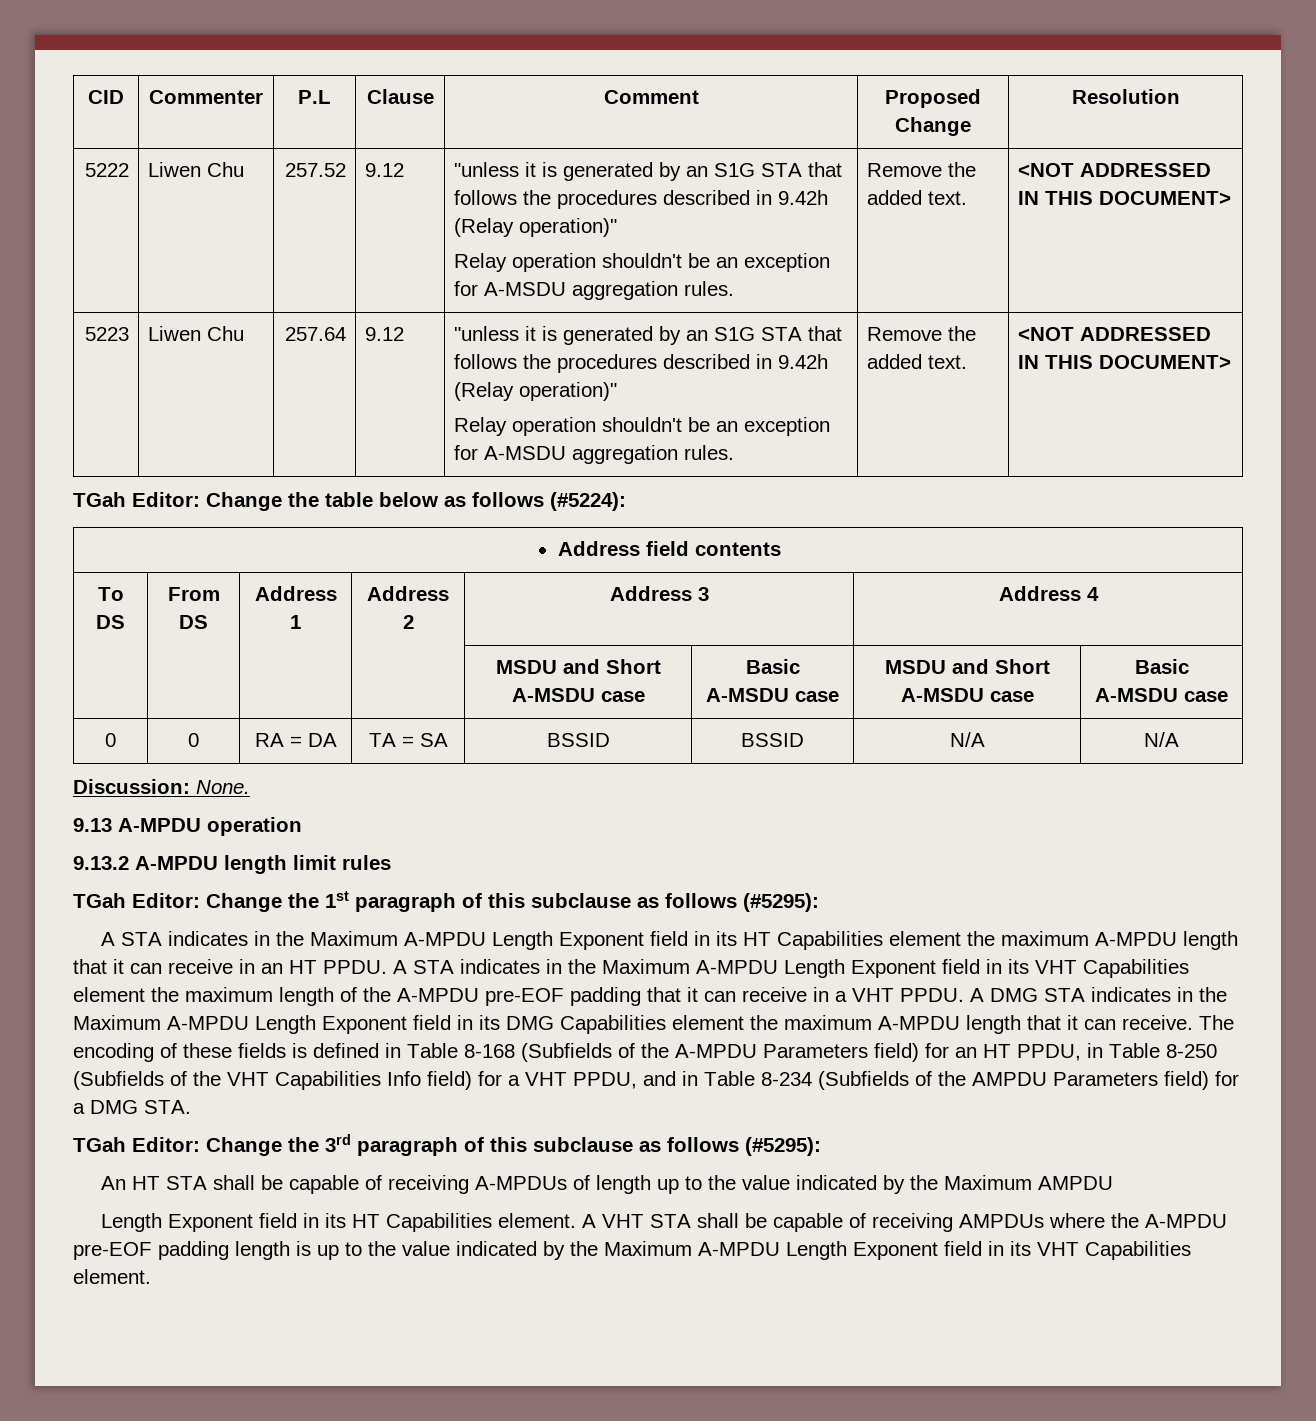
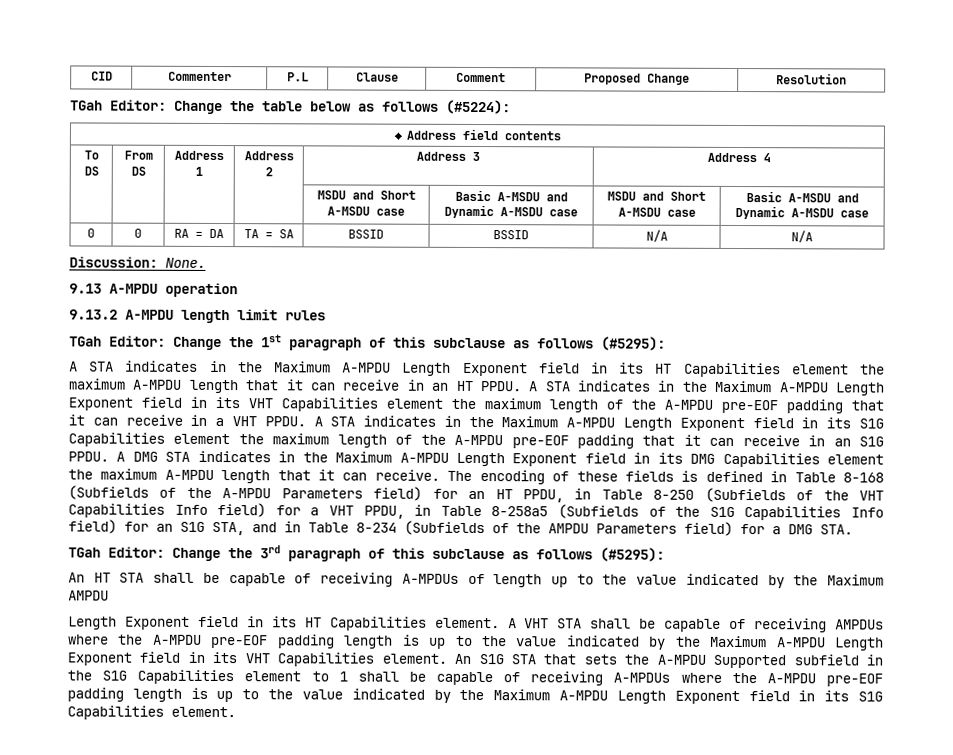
- 5222 | Liwen Chu | 257.52 | 9.12 | "unless it is generated by an S1G STA that follows the procedures described in 9.42h (Relay operation)"
- Relay operation shouldn't be an exception for A-MSDU aggregation rules. | Remove the added text. | <NOT ADDRESSED IN THIS DOCUMENT>
- 5223 | Liwen Chu | 257.64 | 9.12 | "unless it is generated by an S1G STA that follows the procedures described in 9.42h (Relay operation)"
- Relay operation shouldn't be an exception for A-MSDU aggregation rules. | Remove the added text. | <NOT ADDRESSED IN THIS DOCUMENT>
- | | | | MSDU and Short A-MSDU case | Basic A-MSDU case | MSDU and Short A-MSDU case | Basic A-MSDU case
+ | | | | MSDU and Short A-MSDU case | Basic A-MSDU and Dynamic A-MSDU case | MSDU and Short A-MSDU case | Basic A-MSDU and Dynamic A-MSDU case
- A DMG STA indicates in the Maximum A-MPDU Length Exponent field in its DMG Capabilities element the maximum A-MPDU length that it can receive.
+ A STA indicates in the Maximum A-MPDU Length Exponent field in its S1G Capabilities element the maximum length of the A-MPDU pre-EOF padding that it can receive in an S1G PPDU. A DMG STA indicates in the Maximum A-MPDU Length Exponent field in its DMG Capabilities element the maximum A-MPDU length that it can receive.
- The encoding of these fields is defined in Table 8-168 (Subfields of the A-MPDU Parameters field) for an HT PPDU, in Table 8-250 (Subfields of the VHT Capabilities Info field) for a VHT PPDU, and in Table 8-234 (Subfields of the AMPDU Parameters field) for a DMG STA.
+ The encoding of these fields is defined in Table 8-168 (Subfields of the A-MPDU Parameters field) for an HT PPDU, in Table 8-250 (Subfields of the VHT Capabilities Info field) for a VHT PPDU, in Table 8-258a5 (Subfields of the S1G Capabilities Info field) for an S1G STA, and in Table 8-234 (Subfields of the AMPDU Parameters field) for a DMG STA.
+ An S1G STA that sets the A-MPDU Supported subfield in the S1G Capabilities element to 1 shall be capable of receiving A-MPDUs where the A-MPDU pre-EOF padding length is up to the value indicated by the Maximum A-MPDU Length Exponent field in its S1G Capabilities element.

